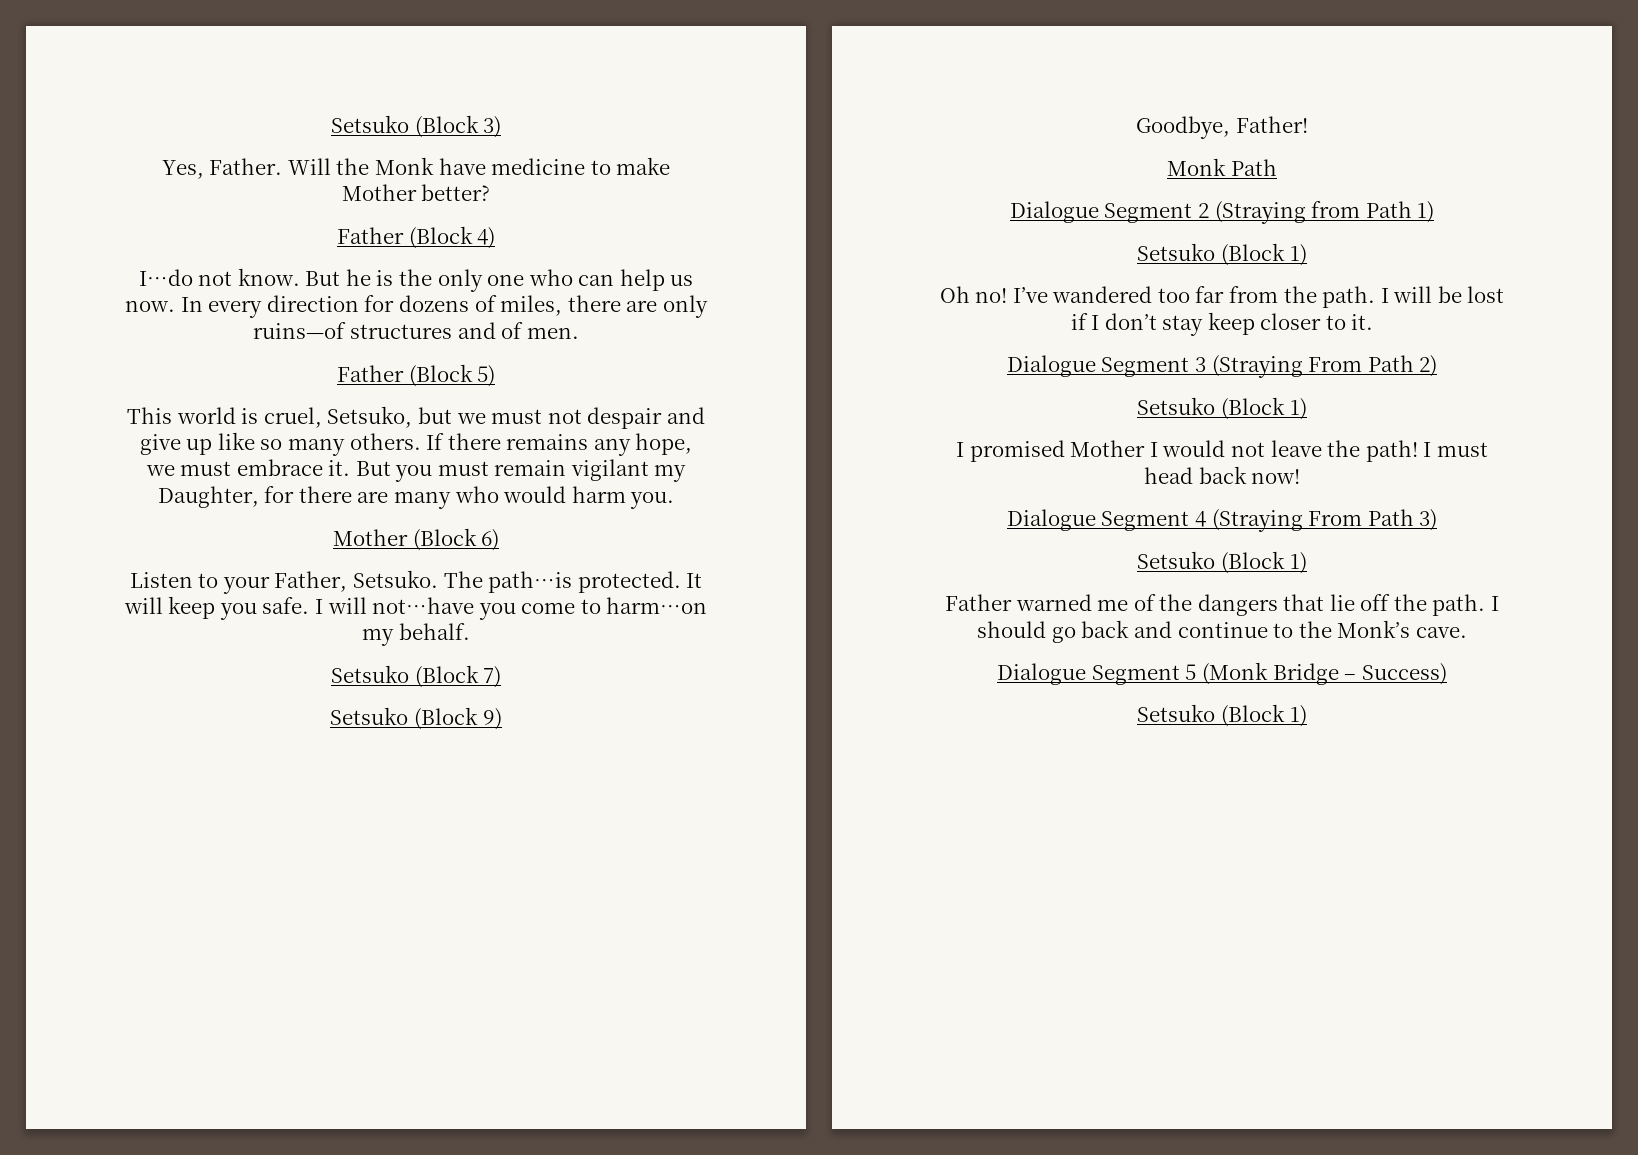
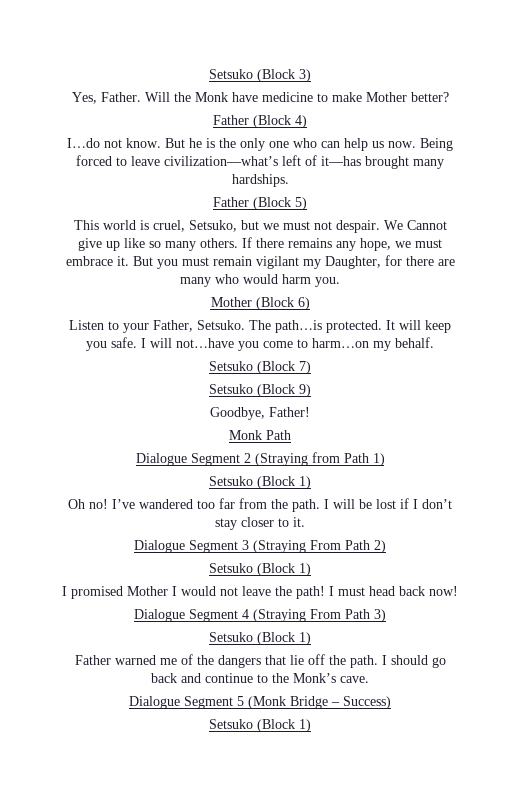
- In every direction for dozens of miles, there are only ruins—of structures and of men.
+ Being forced to leave civilization—what’s left of it—has brought many hardships.
- This world is cruel, Setsuko, but we must not despair and give up like so many others.
+ This world is cruel, Setsuko, but we must not despair. We Cannot give up like so many others.
- I will be lost if I don’t stay keep closer to it.
+ I will be lost if I don’t stay closer to it.

